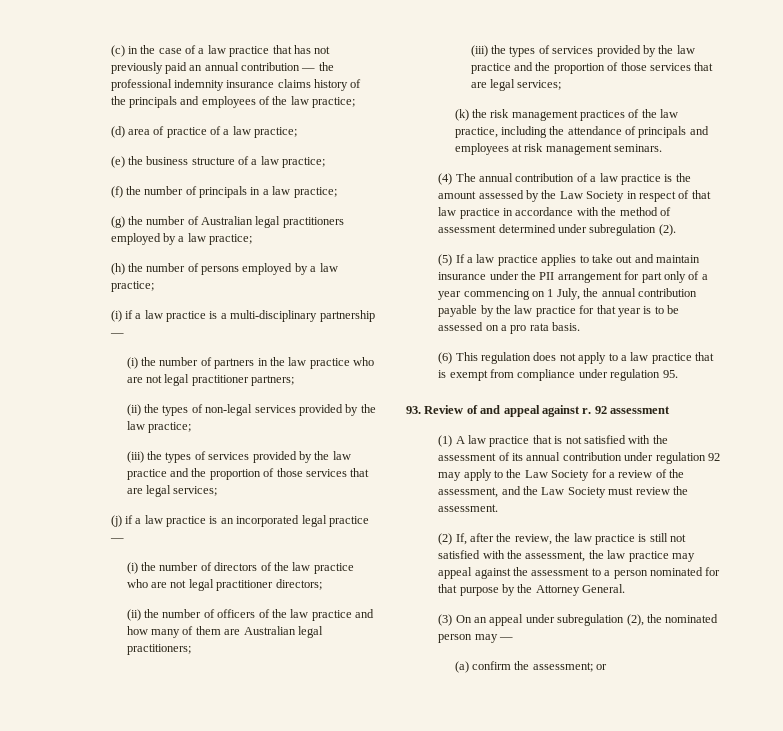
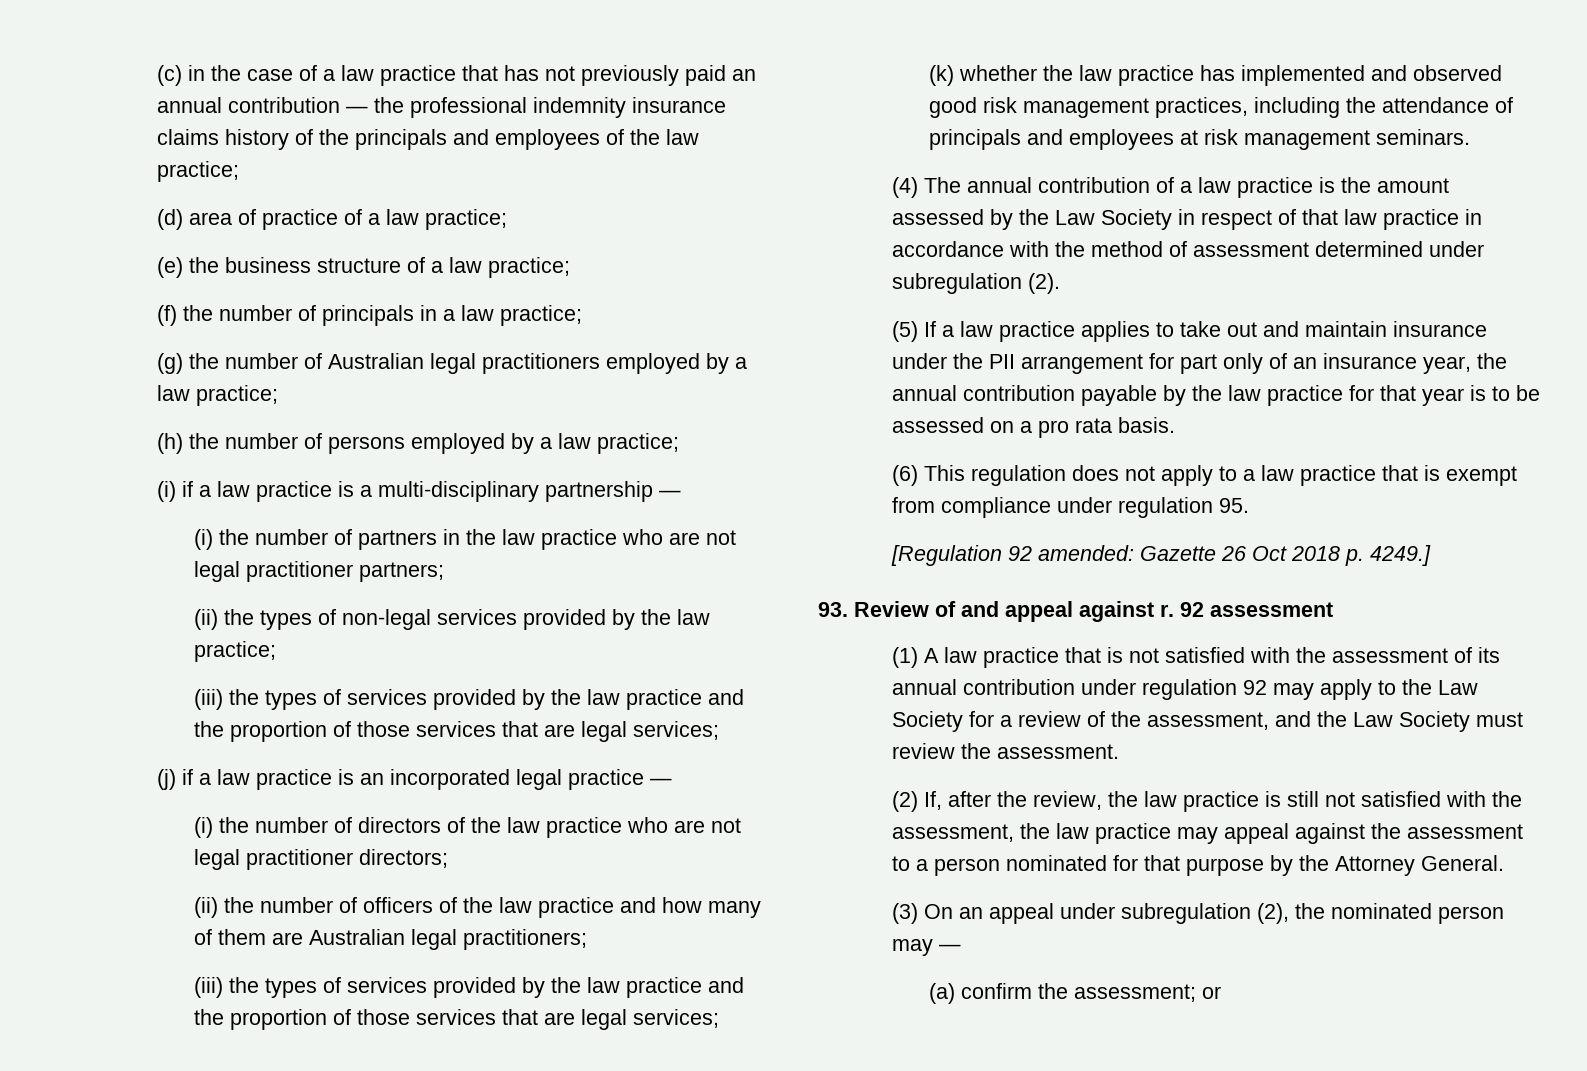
- (k) the risk management practices of the law practice, including the attendance of principals and employees at risk management seminars.
+ (k) whether the law practice has implemented and observed good risk management practices, including the attendance of principals and employees at risk management seminars.
- (5) If a law practice applies to take out and maintain insurance under the PII arrangement for part only of a year commencing on 1 July, the annual contribution payable by the law practice for that year is to be assessed on a pro rata basis.
+ (5) If a law practice applies to take out and maintain insurance under the PII arrangement for part only of an insurance year, the annual contribution payable by the law practice for that year is to be assessed on a pro rata basis.
+ [Regulation 92 amended: Gazette 26 Oct 2018 p. 4249.]

